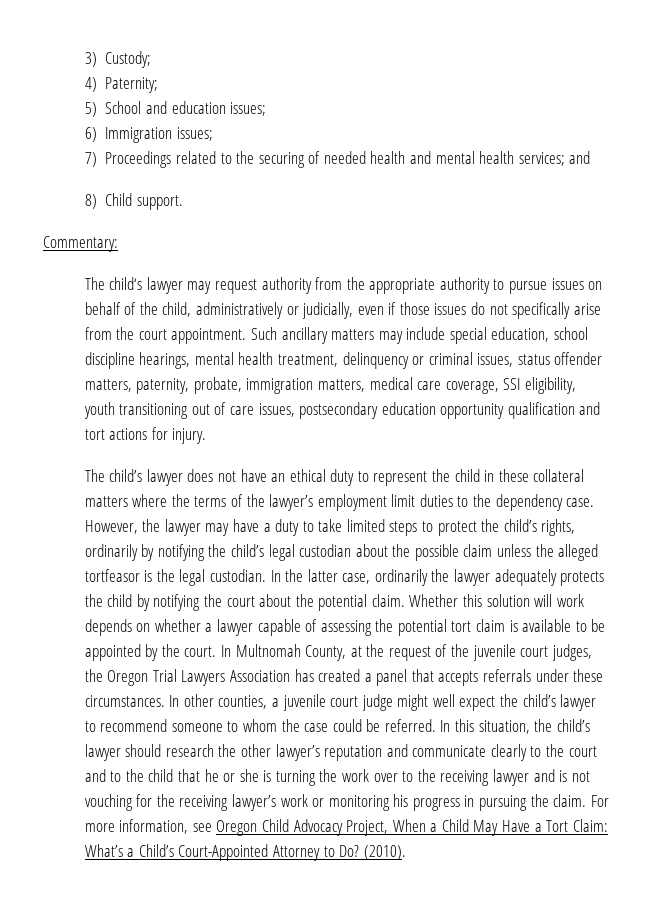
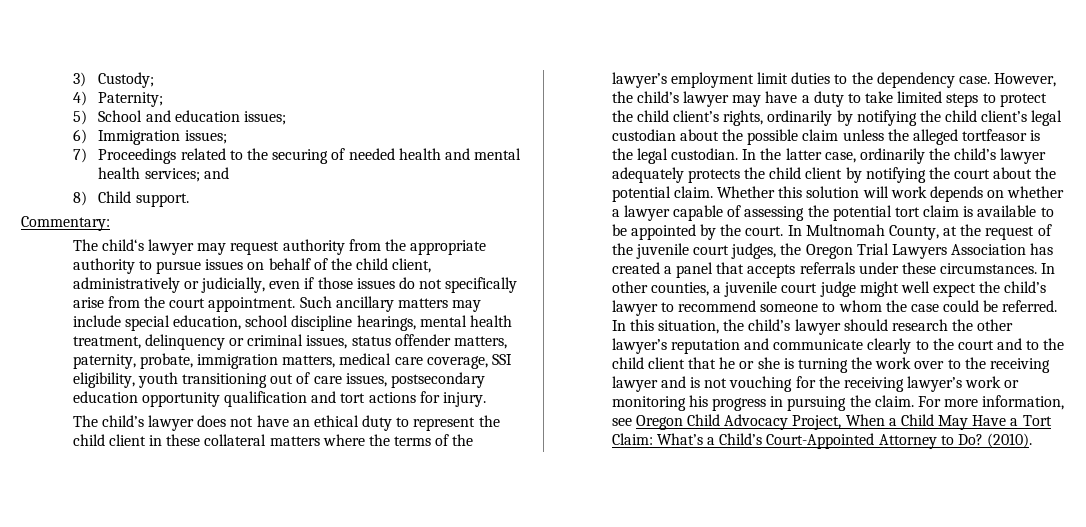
- The child‘s lawyer may request authority from the appropriate authority to pursue issues on behalf of the child, administratively or judicially, even if those issues do not specifically arise from the court appointment.
+ The child‘s lawyer may request authority from the appropriate authority to pursue issues on behalf of the child client, administratively or judicially, even if those issues do not specifically arise from the court appointment.
- The child’s lawyer does not have an ethical duty to represent the child in these collateral matters where the terms of the lawyer’s employment limit duties to the dependency case.
+ The child’s lawyer does not have an ethical duty to represent the child client in these collateral matters where the terms of the lawyer’s employment limit duties to the dependency case.
- However, the lawyer may have a duty to take limited steps to protect the child’s rights, ordinarily by notifying the child’s legal custodian about the possible claim unless the alleged tortfeasor is the legal custodian.
+ However, the child’s lawyer may have a duty to take limited steps to protect the child client’s rights, ordinarily by notifying the child client’s legal custodian about the possible claim unless the alleged tortfeasor is the legal custodian.
- In the latter case, ordinarily the lawyer adequately protects the child by notifying the court about the potential claim.
+ In the latter case, ordinarily the child’s lawyer adequately protects the child client by notifying the court about the potential claim.
- In this situation, the child’s lawyer should research the other lawyer’s reputation and communicate clearly to the court and to the child that he or she is turning the work over to the receiving lawyer and is not vouching for the receiving lawyer’s work or monitoring his progress in pursuing the claim.
+ In this situation, the child’s lawyer should research the other lawyer’s reputation and communicate clearly to the court and to the child client that he or she is turning the work over to the receiving lawyer and is not vouching for the receiving lawyer’s work or monitoring his progress in pursuing the claim.

